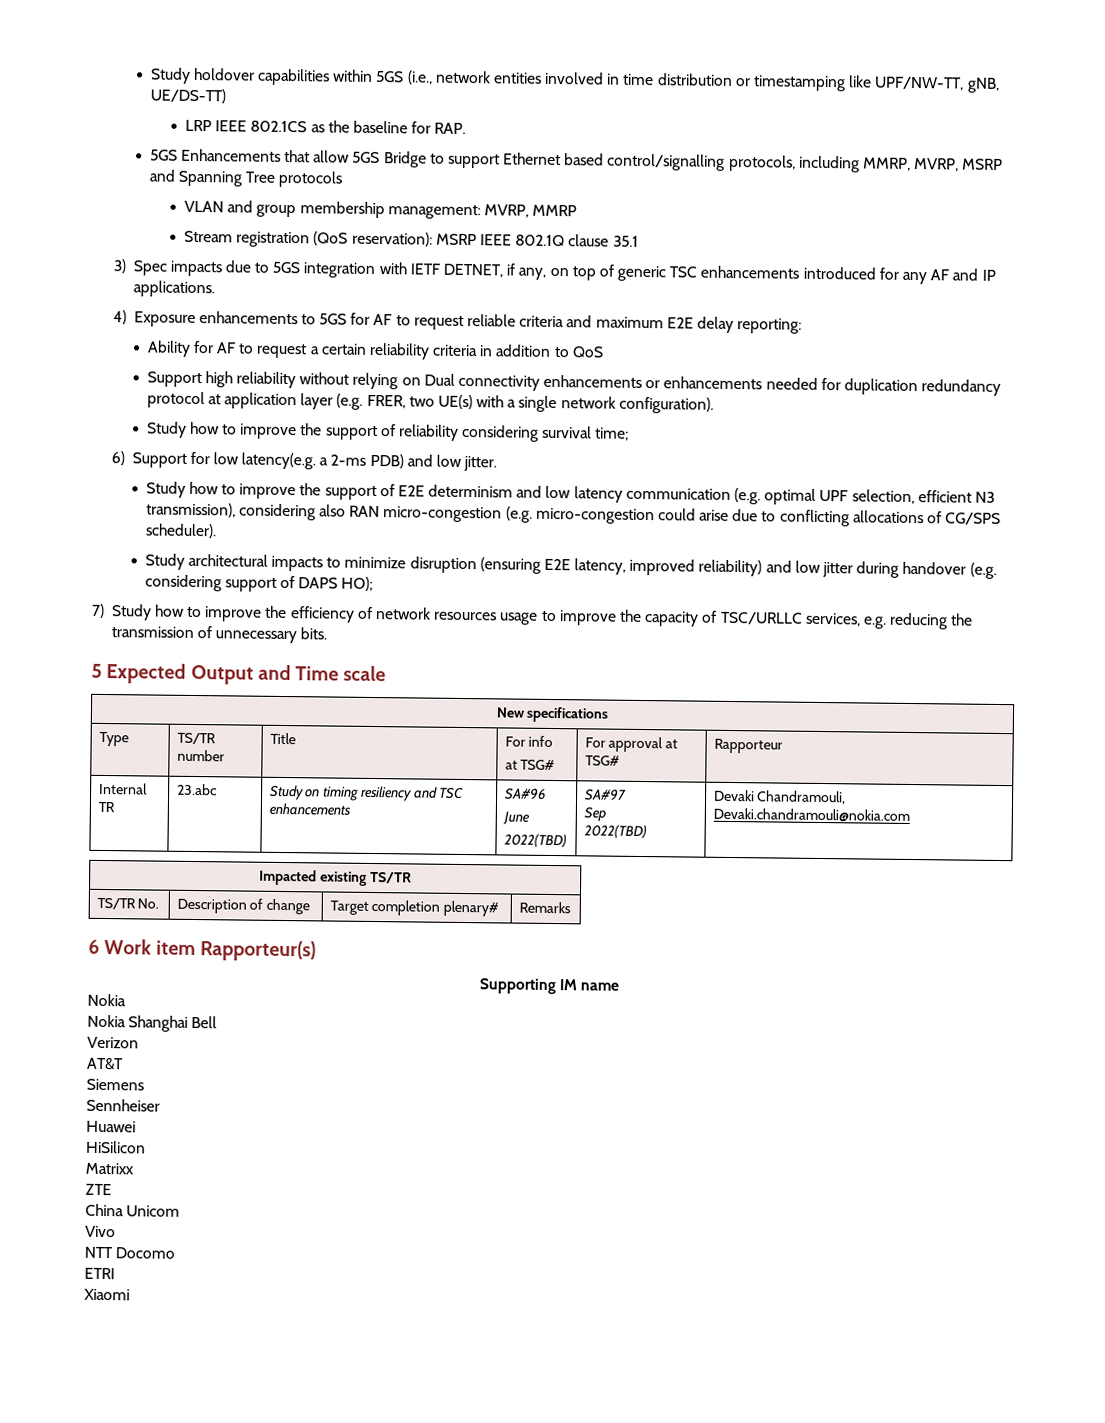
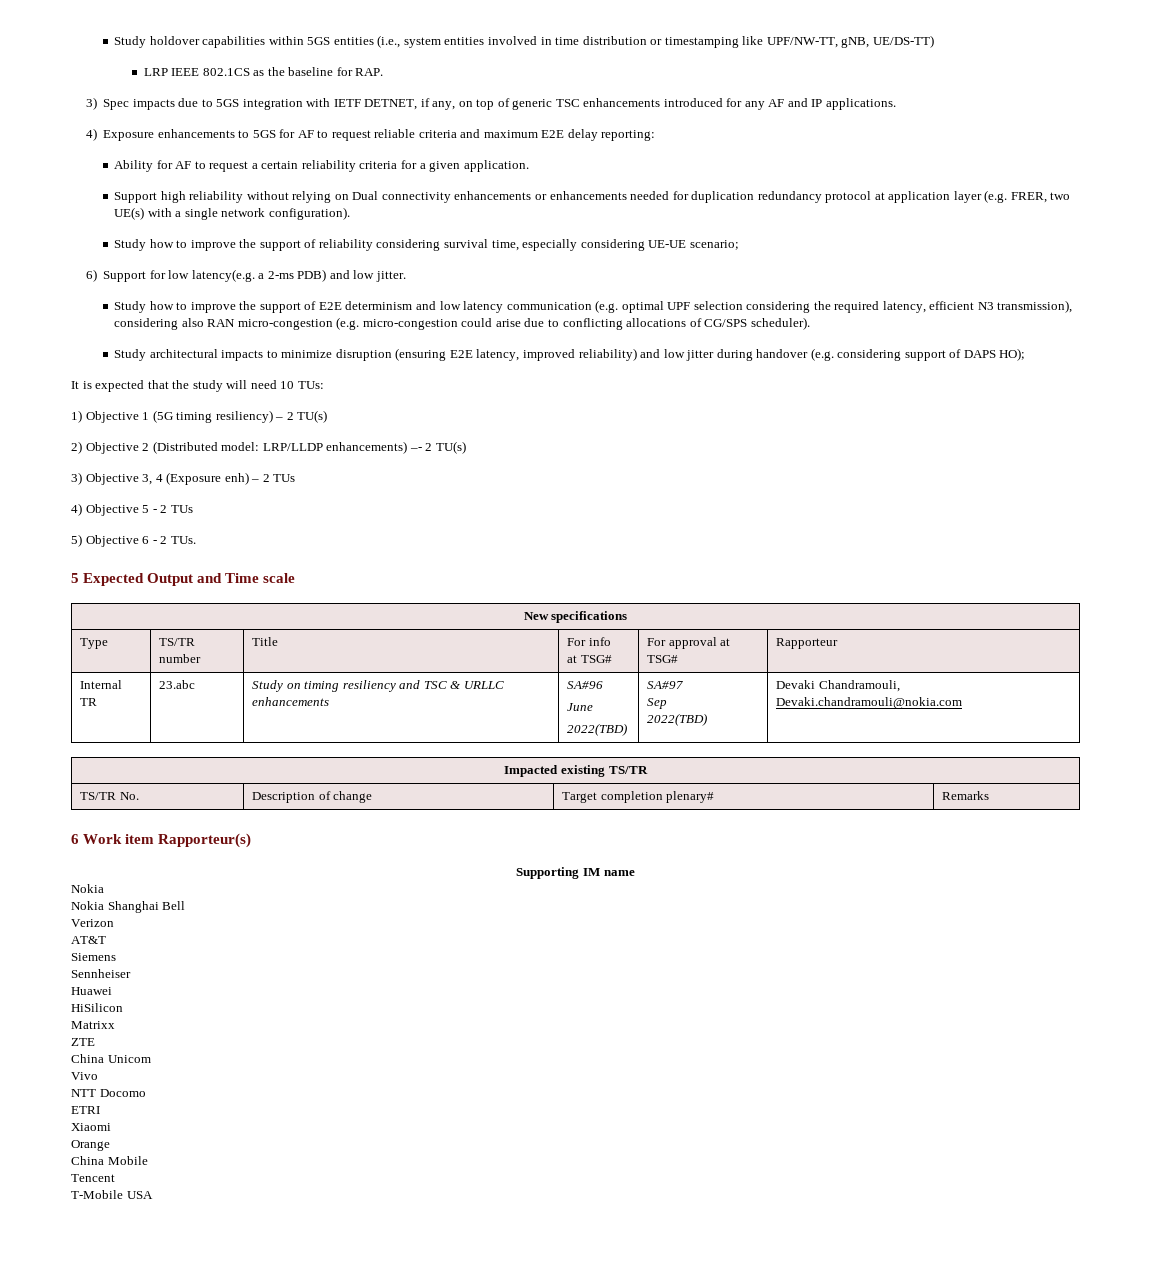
- Study holdover capabilities within 5GS (i.e., network entities involved in time distribution or timestamping like UPF/NW-TT, gNB, UE/DS-TT)
+ Study holdover capabilities within 5GS entities (i.e., system entities involved in time distribution or timestamping like UPF/NW-TT, gNB, UE/DS-TT)
- 5GS Enhancements that allow 5GS Bridge to support Ethernet based control/signalling protocols, including MMRP, MVRP, MSRP and Spanning Tree protocols
- VLAN and group membership management: MVRP, MMRP
- Stream registration (QoS reservation): MSRP IEEE 802.1Q clause 35.1
- Ability for AF to request a certain reliability criteria in addition to QoS
+ Ability for AF to request a certain reliability criteria for a given application.
- Study how to improve the support of reliability considering survival time;
+ Study how to improve the support of reliability considering survival time, especially considering UE-UE scenario;
- Study how to improve the support of E2E determinism and low latency communication (e.g. optimal UPF selection, efficient N3 transmission), considering also RAN micro-congestion (e.g. micro-congestion could arise due to conflicting allocations of CG/SPS scheduler).
+ Study how to improve the support of E2E determinism and low latency communication (e.g. optimal UPF selection considering the required latency, efficient N3 transmission), considering also RAN micro-congestion (e.g. micro-congestion could arise due to conflicting allocations of CG/SPS scheduler).
- 7) Study how to improve the efficiency of network resources usage to improve the capacity of TSC/URLLC services, e.g. reducing the transmission of unnecessary bits.
+ It is expected that the study will need 10 TUs:
+ 1) Objective 1 (5G timing resiliency) – 2 TU(s)
+ 2) Objective 2 (Distributed model: LRP/LLDP enhancements) –- 2 TU(s)
+ 3) Objective 3, 4 (Exposure enh) – 2 TUs
+ 4) Objective 5 - 2 TUs
+ 5) Objective 6 - 2 TUs.
- Internal TR | 23.abc | Study on timing resiliency and TSC enhancements | SA#96
+ Internal TR | 23.abc | Study on timing resiliency and TSC & URLLC enhancements | SA#96
+ Orange
+ China Mobile
+ Tencent
+ T-Mobile USA

